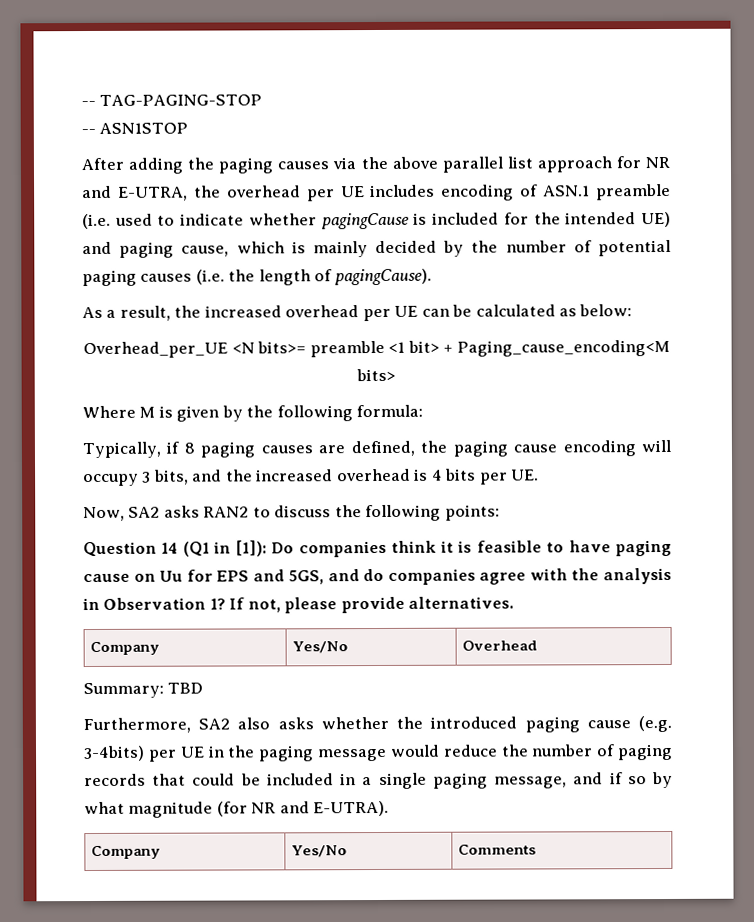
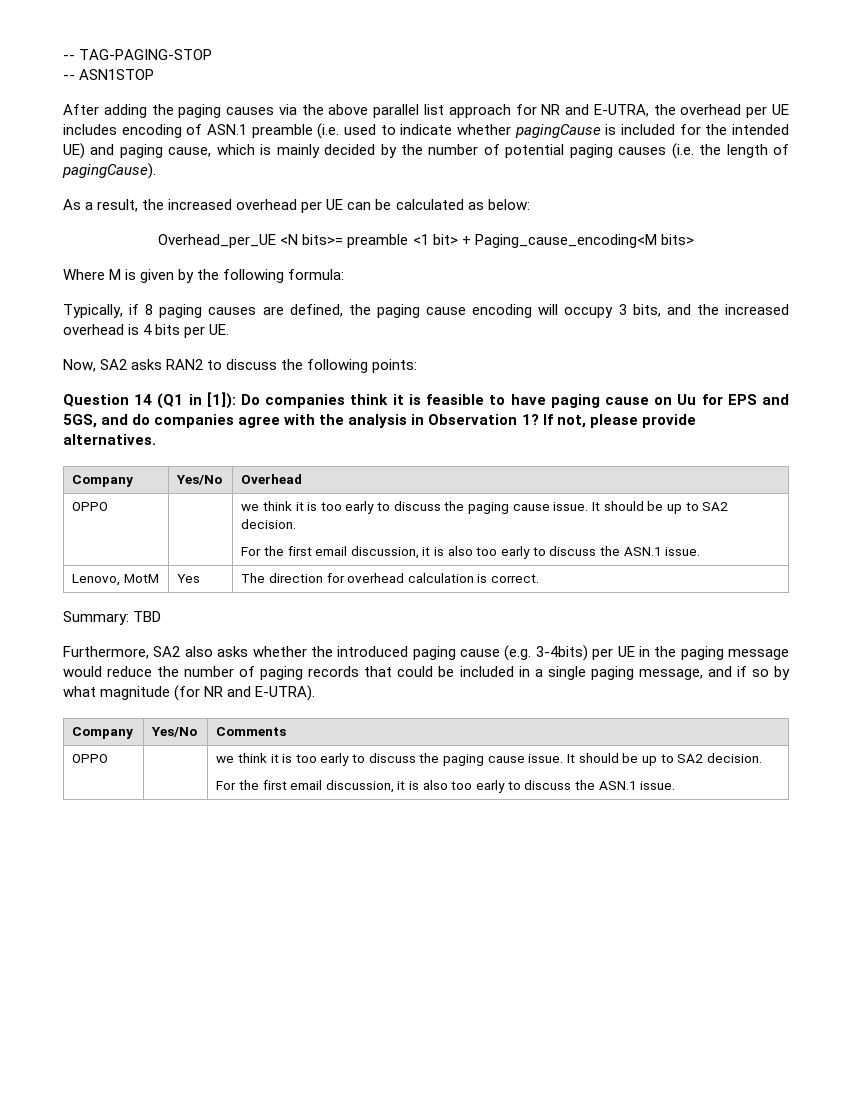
  Company | Yes/No | Overhead
+ OPPO | | we think it is too early to discuss the paging cause issue. It should be up to SA2 decision.
+ For the first email discussion, it is also too early to discuss the ASN.1 issue.
+ Lenovo, MotM | Yes | The direction for overhead calculation is correct.
  Company | Yes/No | Comments
+ OPPO | | we think it is too early to discuss the paging cause issue. It should be up to SA2 decision.
+ For the first email discussion, it is also too early to discuss the ASN.1 issue.

